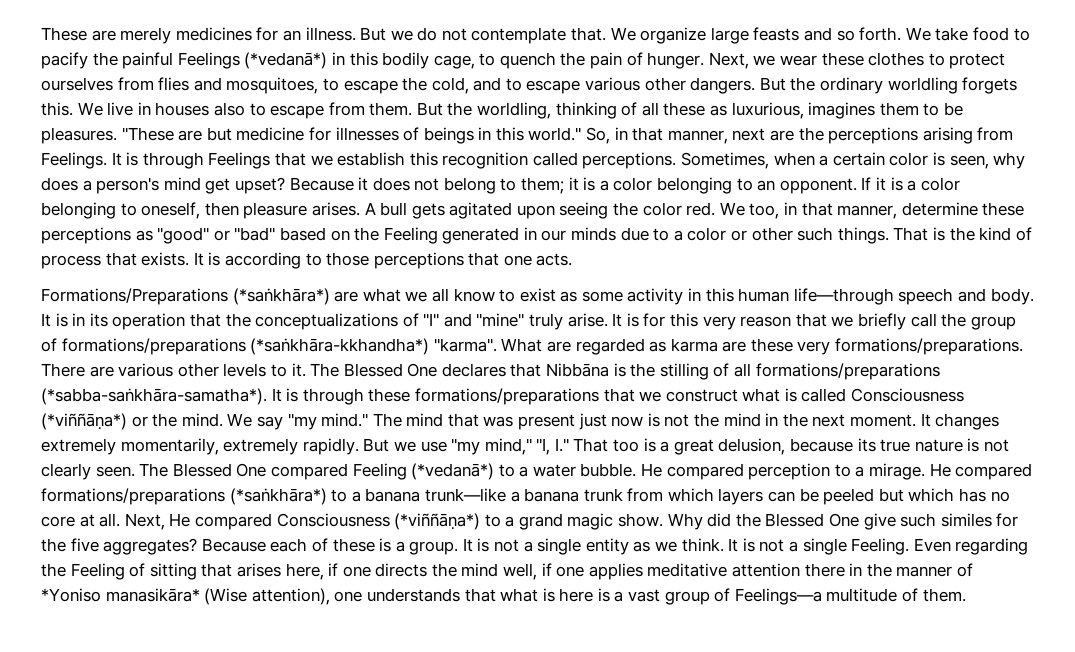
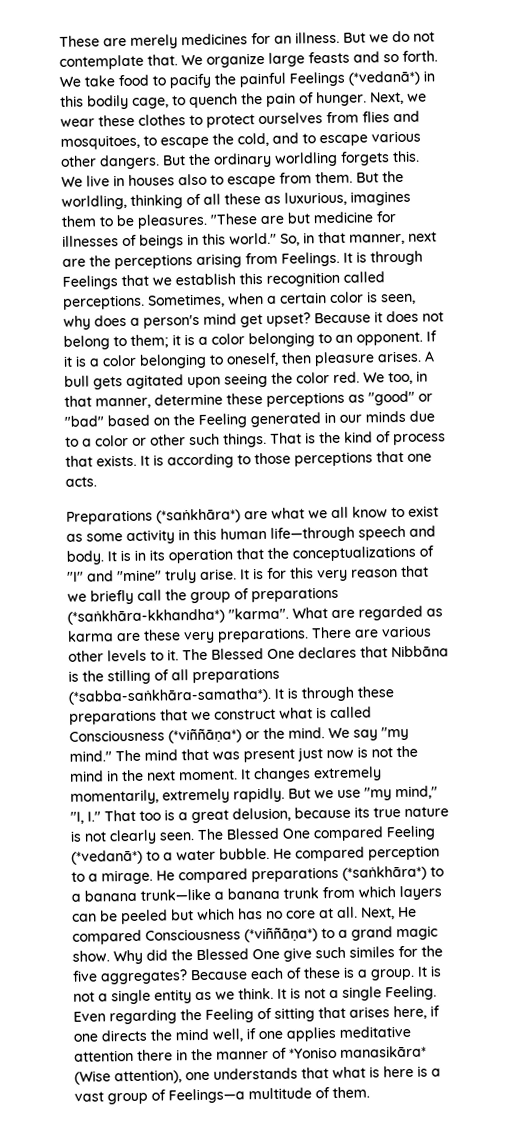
- Formations/Preparations (*saṅkhāra*) are what we all know to exist as some activity in this human life—through speech and body.
+ Preparations (*saṅkhāra*) are what we all know to exist as some activity in this human life—through speech and body.
- It is for this very reason that we briefly call the group of formations/preparations (*saṅkhāra-kkhandha*) "karma".
+ It is for this very reason that we briefly call the group of preparations (*saṅkhāra-kkhandha*) "karma".
- What are regarded as karma are these very formations/preparations.
+ What are regarded as karma are these very preparations.
- The Blessed One declares that Nibbāna is the stilling of all formations/preparations (*sabba-saṅkhāra-samatha*).
+ The Blessed One declares that Nibbāna is the stilling of all preparations (*sabba-saṅkhāra-samatha*).
- It is through these formations/preparations that we construct what is called Consciousness (*viññāṇa*) or the mind.
+ It is through these preparations that we construct what is called Consciousness (*viññāṇa*) or the mind.
- He compared formations/preparations (*saṅkhāra*) to a banana trunk—like a banana trunk from which layers can be peeled but which has no core at all.
+ He compared preparations (*saṅkhāra*) to a banana trunk—like a banana trunk from which layers can be peeled but which has no core at all.

